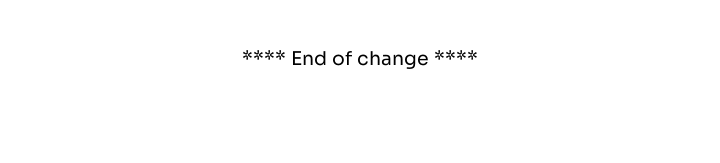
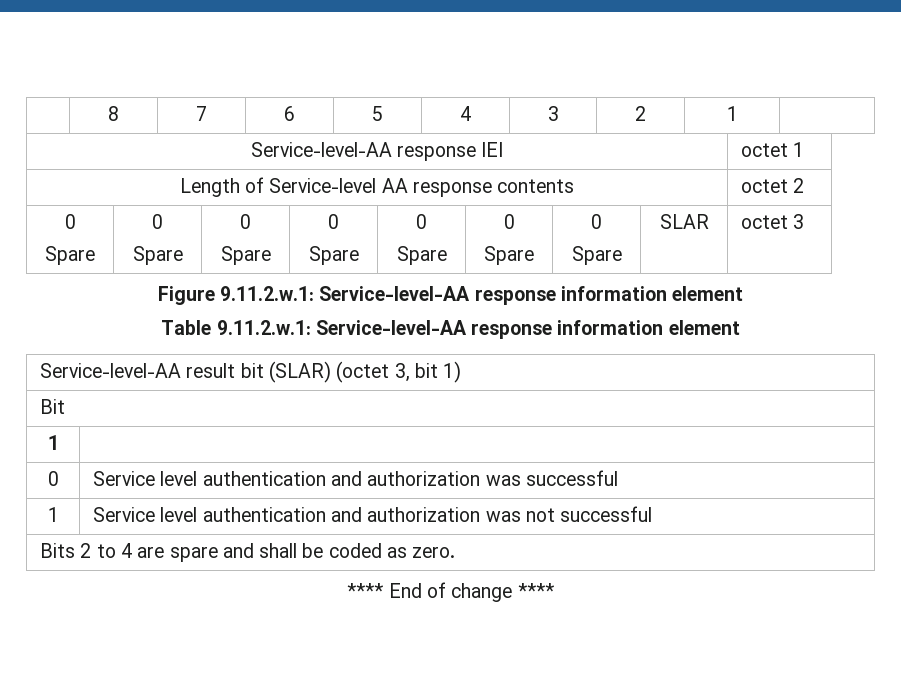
+ | 8 | 7 | 6 | 5 | 4 | 3 | 2 | 1 |
+ Service-level-AA response IEI | octet 1
+ Length of Service-level AA response contents | octet 2
+ 0
+ Spare | 0
+ Spare | 0
+ Spare | 0
+ Spare | 0
+ Spare | 0
+ Spare | 0
+ Spare | SLAR | octet 3
+ Figure 9.11.2.w.1: Service-level-AA response information element
+ Table 9.11.2.w.1: Service-level-AA response information element
+ Service-level-AA result bit (SLAR) (octet 3, bit 1)
+ Bit
+ 1 |
+ 0 | Service level authentication and authorization was successful
+ 1 | Service level authentication and authorization was not successful
+ Bits 2 to 4 are spare and shall be coded as zero.

